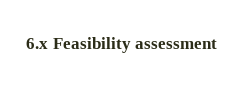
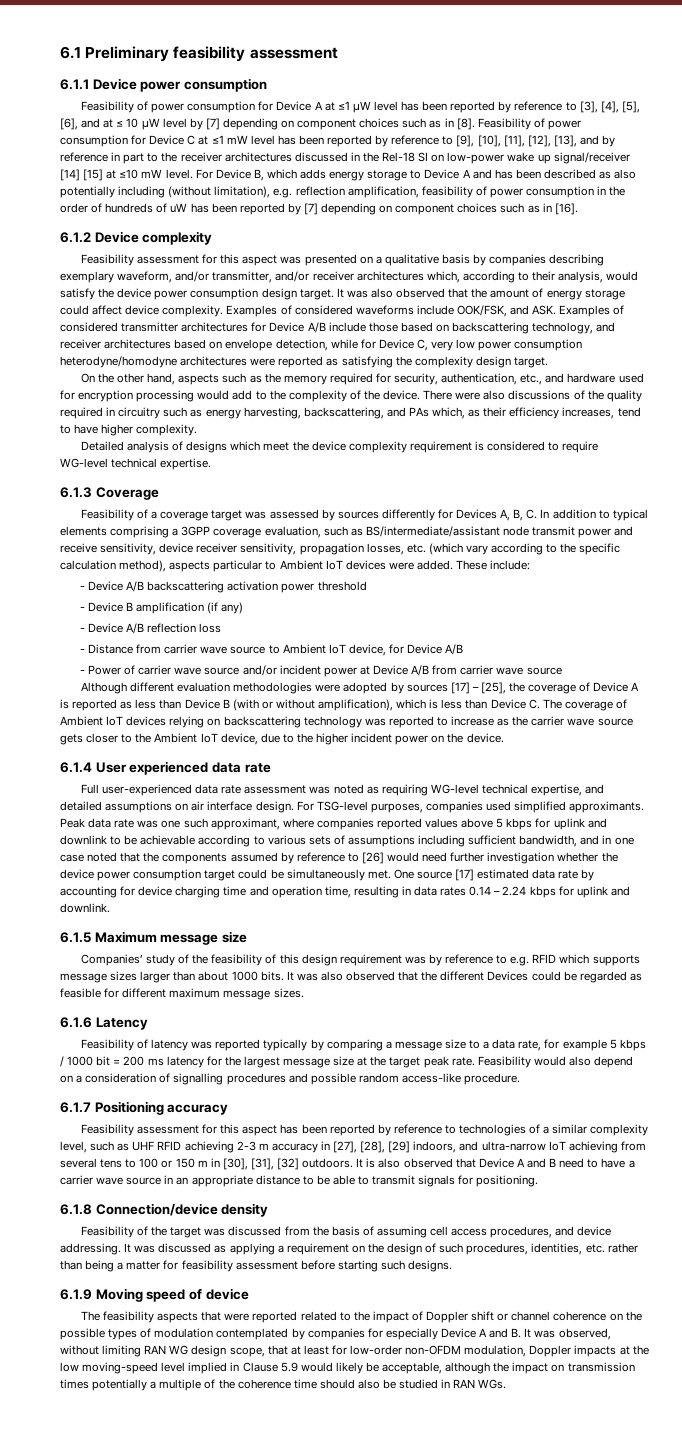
- 6.x Feasibility assessment
+ 6.1 Preliminary feasibility assessment
+ 6.1.1 Device power consumption
+ Feasibility of power consumption for Device A at ≤1 μW level has been reported by reference to [3], [4], [5], [6], and at ≤ 10 μW level by [7] depending on component choices such as in [8]. Feasibility of power consumption for Device C at ≤1 mW level has been reported by reference to [9], [10], [11], [12], [13], and by reference in part to the receiver architectures discussed in the Rel-18 SI on low-power wake up signal/receiver [14] [15] at ≤10 mW level. For Device B, which adds energy storage to Device A and has been described as also potentially including (without limitation), e.g. reflection amplification, feasibility of power consumption in the order of hundreds of uW has been reported by [7] depending on component choices such as in [16].
+ 6.1.2 Device complexity
+ Feasibility assessment for this aspect was presented on a qualitative basis by companies describing exemplary waveform, and/or transmitter, and/or receiver architectures which, according to their analysis, would satisfy the device power consumption design target. It was also observed that the amount of energy storage could affect device complexity. Examples of considered waveforms include OOK/FSK, and ASK. Examples of considered transmitter architectures for Device A/B include those based on backscattering technology, and receiver architectures based on envelope detection, while for Device C, very low power consumption heterodyne/homodyne architectures were reported as satisfying the complexity design target.
+ On the other hand, aspects such as the memory required for security, authentication, etc., and hardware used for encryption processing would add to the complexity of the device. There were also discussions of the quality required in circuitry such as energy harvesting, backscattering, and PAs which, as their efficiency increases, tend to have higher complexity.
+ Detailed analysis of designs which meet the device complexity requirement is considered to require WG-level technical expertise.
+ 6.1.3 Coverage
+ Feasibility of a coverage target was assessed by sources differently for Devices A, B, C. In addition to typical elements comprising a 3GPP coverage evaluation, such as BS/intermediate/assistant node transmit power and receive sensitivity, device receiver sensitivity, propagation losses, etc. (which vary according to the specific calculation method), aspects particular to Ambient IoT devices were added. These include:
+ - Device A/B backscattering activation power threshold
+ - Device B amplification (if any)
+ - Device A/B reflection loss
+ - Distance from carrier wave source to Ambient IoT device, for Device A/B
+ - Power of carrier wave source and/or incident power at Device A/B from carrier wave source
+ Although different evaluation methodologies were adopted by sources [17] – [25], the coverage of Device A is reported as less than Device B (with or without amplification), which is less than Device C. The coverage of Ambient IoT devices relying on backscattering technology was reported to increase as the carrier wave source gets closer to the Ambient IoT device, due to the higher incident power on the device.
+ 6.1.4 User experienced data rate
+ Full user-experienced data rate assessment was noted as requiring WG-level technical expertise, and detailed assumptions on air interface design. For TSG-level purposes, companies used simplified approximants. Peak data rate was one such approximant, where companies reported values above 5 kbps for uplink and downlink to be achievable according to various sets of assumptions including sufficient bandwidth, and in one case noted that the components assumed by reference to [26] would need further investigation whether the device power consumption target could be simultaneously met. One source [17] estimated data rate by accounting for device charging time and operation time, resulting in data rates 0.14 – 2.24 kbps for uplink and downlink.
+ 6.1.5 Maximum message size
+ Companies’ study of the feasibility of this design requirement was by reference to e.g. RFID which supports message sizes larger than about 1000 bits. It was also observed that the different Devices could be regarded as feasible for different maximum message sizes.
+ 6.1.6 Latency
+ Feasibility of latency was reported typically by comparing a message size to a data rate, for example 5 kbps / 1000 bit = 200 ms latency for the largest message size at the target peak rate. Feasibility would also depend on a consideration of signalling procedures and possible random access-like procedure.
+ 6.1.7 Positioning accuracy
+ Feasibility assessment for this aspect has been reported by reference to technologies of a similar complexity level, such as UHF RFID achieving 2-3 m accuracy in [27], [28], [29] indoors, and ultra-narrow IoT achieving from several tens to 100 or 150 m in [30], [31], [32] outdoors. It is also observed that Device A and B need to have a carrier wave source in an appropriate distance to be able to transmit signals for positioning.
+ 6.1.8 Connection/device density
+ Feasibility of the target was discussed from the basis of assuming cell access procedures, and device addressing. It was discussed as applying a requirement on the design of such procedures, identities, etc. rather than being a matter for feasibility assessment before starting such designs.
+ 6.1.9 Moving speed of device
+ The feasibility aspects that were reported related to the impact of Doppler shift or channel coherence on the possible types of modulation contemplated by companies for especially Device A and B. It was observed, without limiting RAN WG design scope, that at least for low-order non-OFDM modulation, Doppler impacts at the low moving-speed level implied in Clause 5.9 would likely be acceptable, although the impact on transmission times potentially a multiple of the coherence time should also be studied in RAN WGs.

